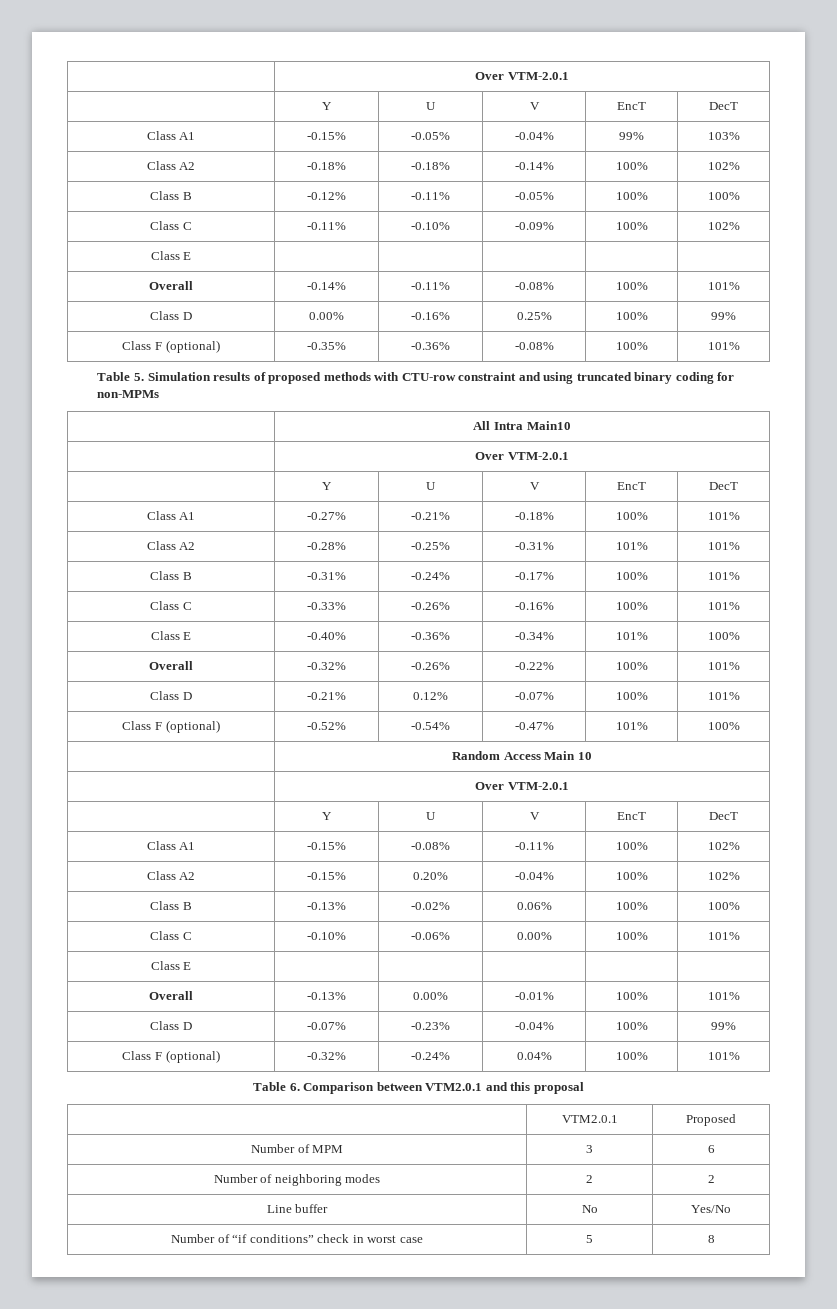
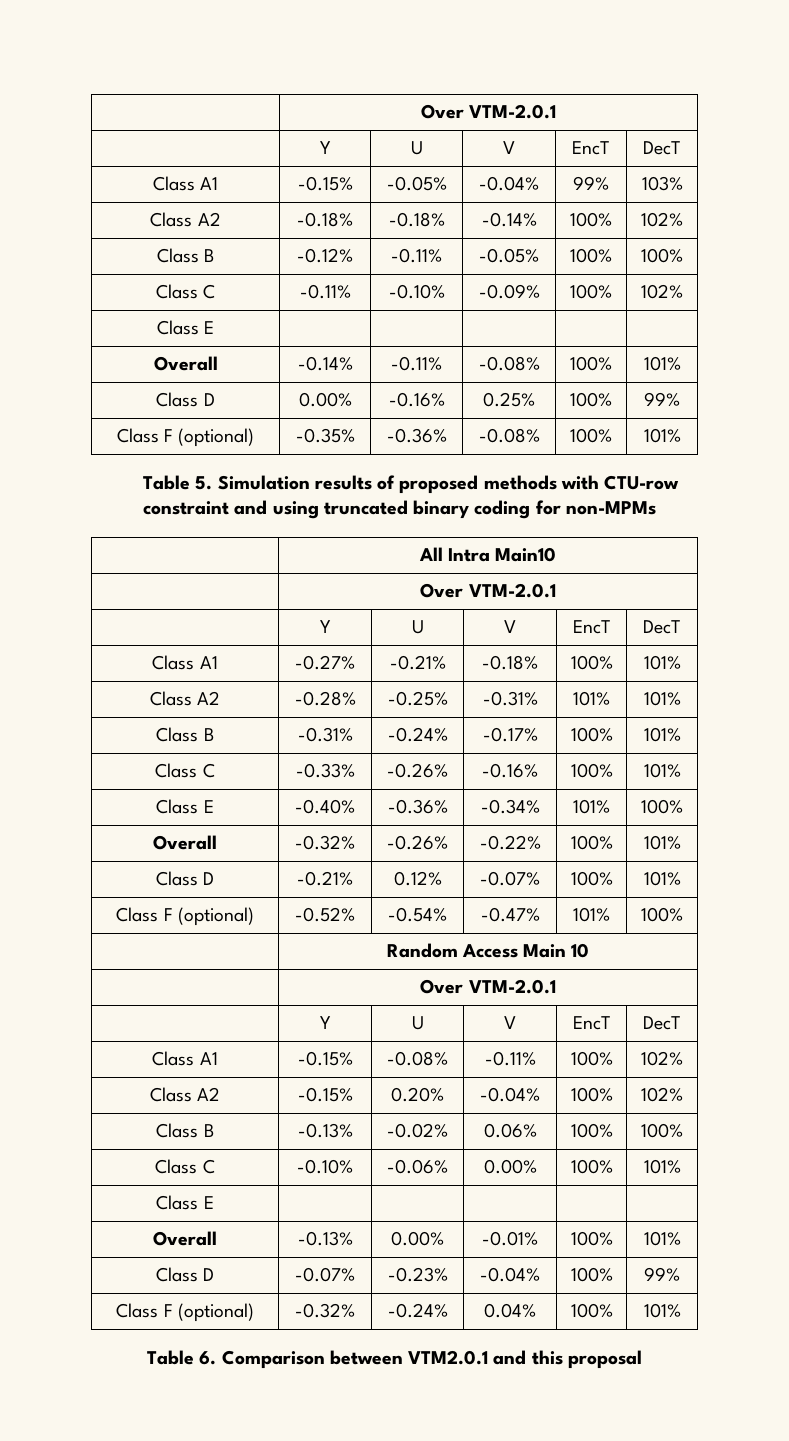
- | VTM2.0.1 | Proposed
- Number of MPM | 3 | 6
- Number of neighboring modes | 2 | 2
- Line buffer | No | Yes/No
- Number of “if conditions” check in worst case | 5 | 8

